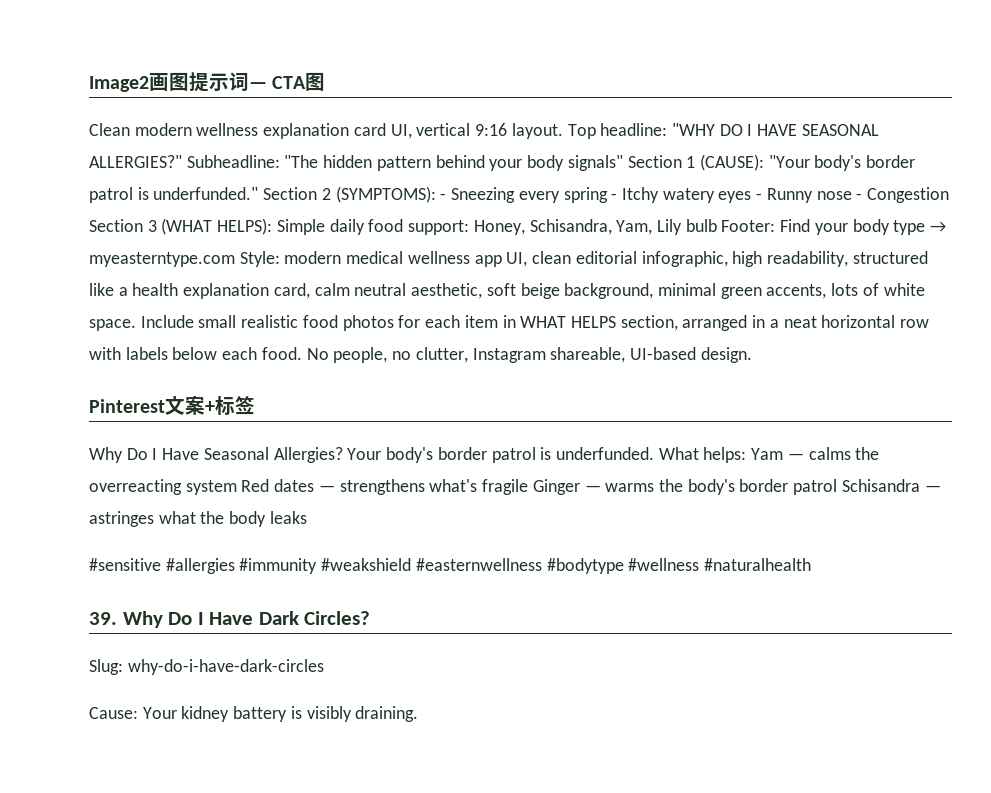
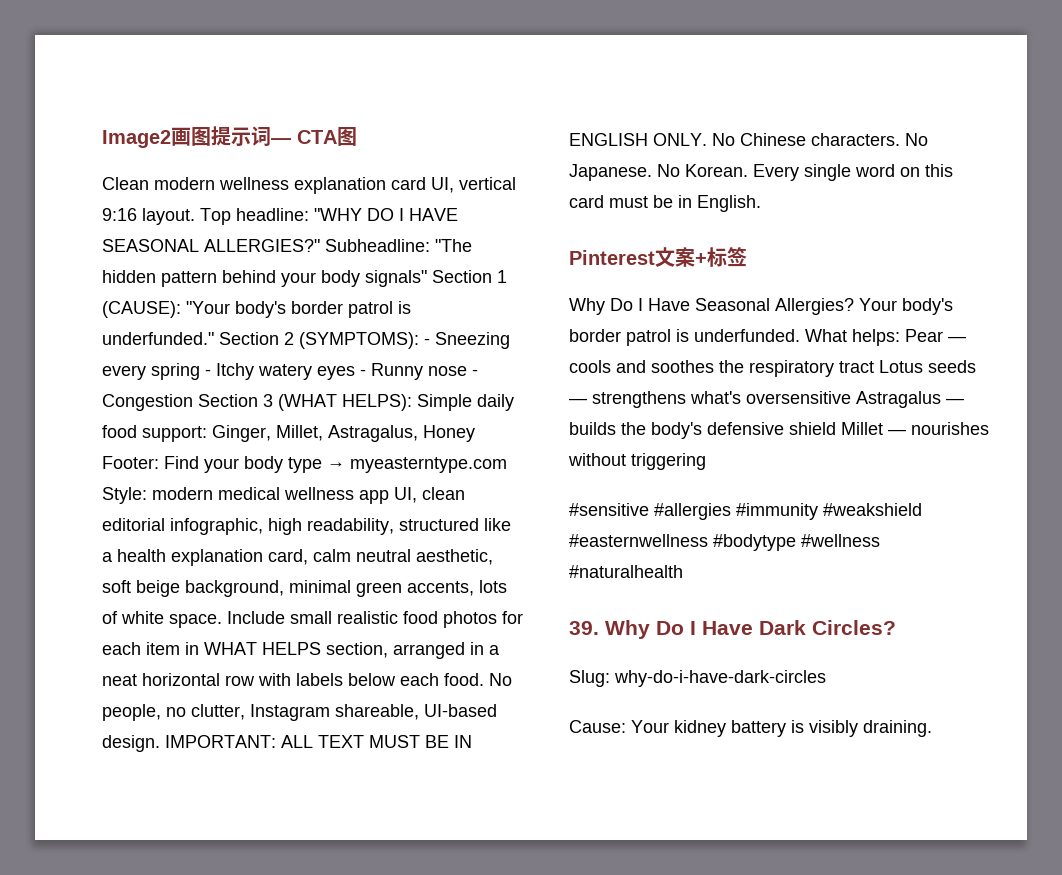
- Honey, Schisandra, Yam, Lily bulb Footer:
+ Ginger, Millet, Astragalus, Honey Footer:
+ IMPORTANT: ALL TEXT MUST BE IN ENGLISH ONLY. No Chinese characters. No Japanese. No Korean. Every single word on this card must be in English.
- What helps: Yam — calms the overreacting system Red dates — strengthens what's fragile Ginger — warms the body's border patrol Schisandra — astringes what the body leaks
+ What helps: Pear — cools and soothes the respiratory tract Lotus seeds — strengthens what's oversensitive Astragalus — builds the body's defensive shield Millet — nourishes without triggering

